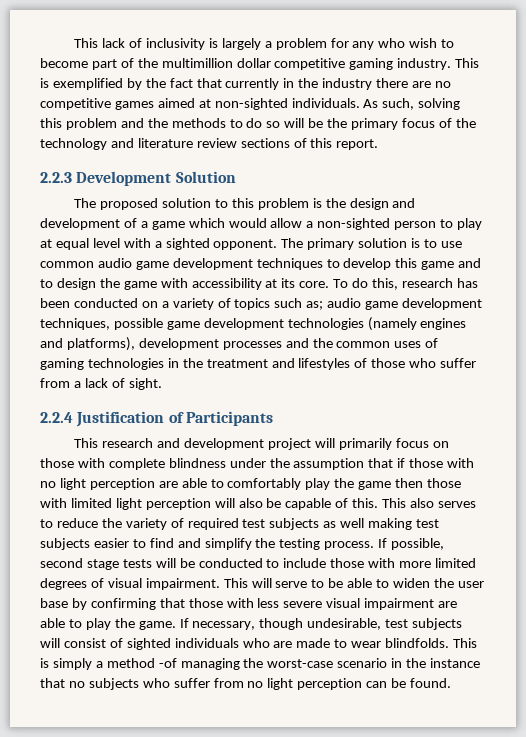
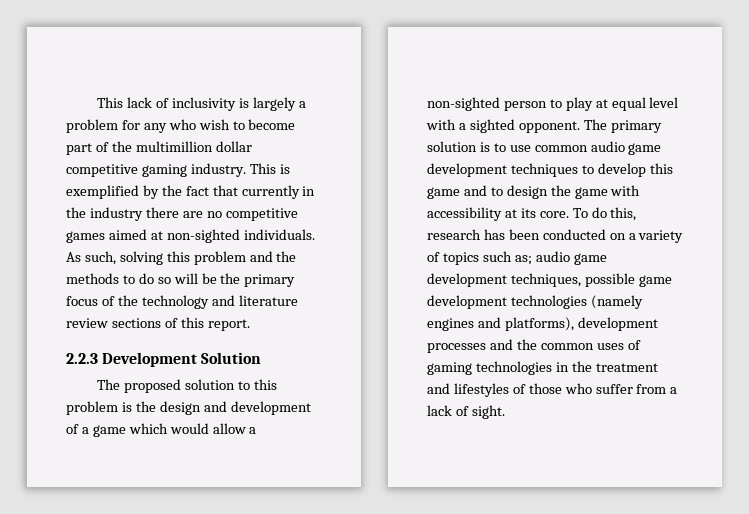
- 2.2.4 Justification of Participants
- This research and development project will primarily focus on those with complete blindness under the assumption that if those with no light perception are able to comfortably play the game then those with limited light perception will also be capable of this. This also serves to reduce the variety of required test subjects as well making test subjects easier to find and simplify the testing process. If possible, second stage tests will be conducted to include those with more limited degrees of visual impairment. This will serve to be able to widen the user base by confirming that those with less severe visual impairment are able to play the game. If necessary, though undesirable, test subjects will consist of sighted individuals who are made to wear blindfolds. This is simply a method -of managing the worst-case scenario in the instance that no subjects who suffer from no light perception can be found.

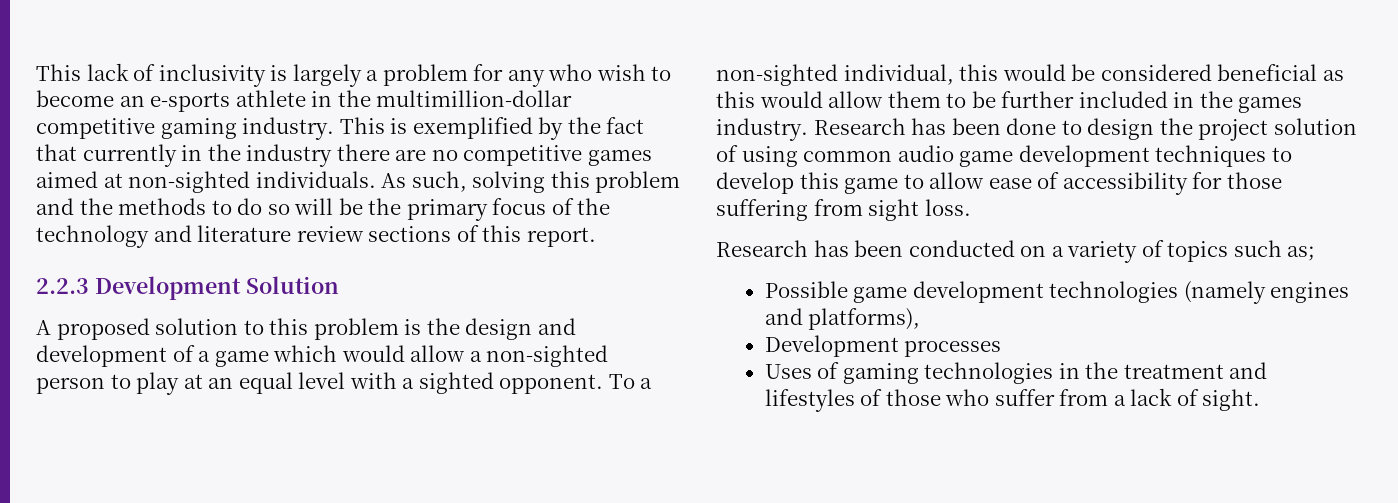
- This lack of inclusivity is largely a problem for any who wish to become part of the multimillion dollar competitive gaming industry.
+ This lack of inclusivity is largely a problem for any who wish to become an e-sports athlete in the multimillion-dollar competitive gaming industry.
- The proposed solution to this problem is the design and development of a game which would allow a non-sighted person to play at equal level with a sighted opponent.
+ A proposed solution to this problem is the design and development of a game which would allow a non-sighted person to play at an equal level with a sighted opponent.
- The primary solution is to use common audio game development techniques to develop this game and to design the game with accessibility at its core. To do this, research has been conducted on a variety of topics such as; audio game development techniques, possible game development technologies (namely engines and platforms), development processes and the common uses of gaming technologies in the treatment and lifestyles of those who suffer from a lack of sight.
+ To a non-sighted individual, this would be considered beneficial as this would allow them to be further included in the games industry. Research has been done to design the project solution of using common audio game development techniques to develop this game to allow ease of accessibility for those suffering from sight loss.
+ Research has been conducted on a variety of topics such as;
+ Possible game development technologies (namely engines and platforms),
+ Development processes
+ Uses of gaming technologies in the treatment and lifestyles of those who suffer from a lack of sight.

